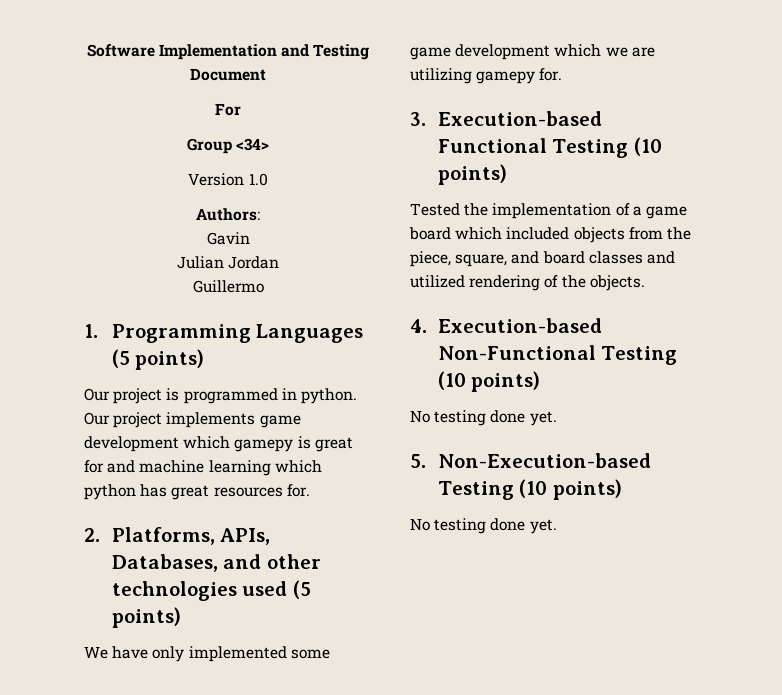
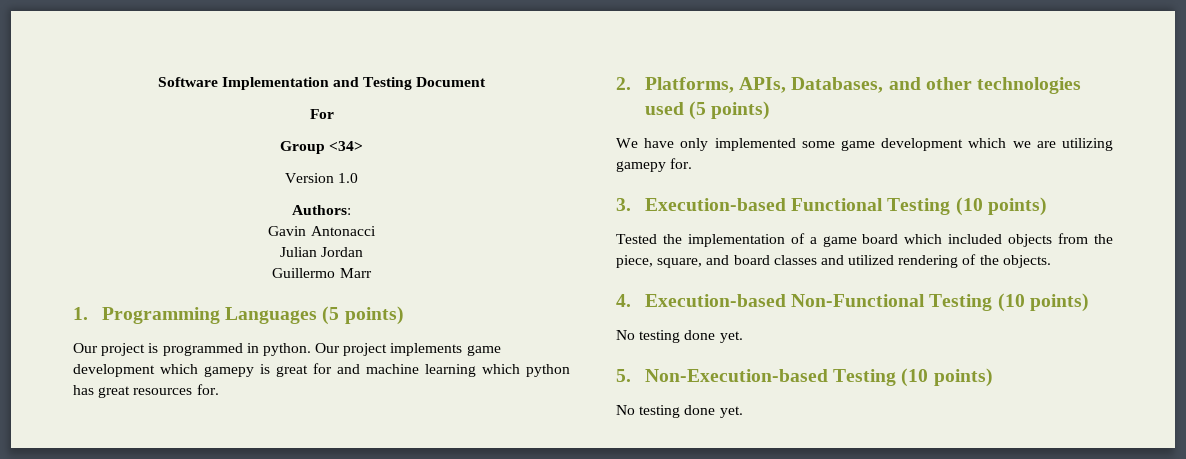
- Gavin
+ Gavin Antonacci
- Guillermo
+ Guillermo Marr

